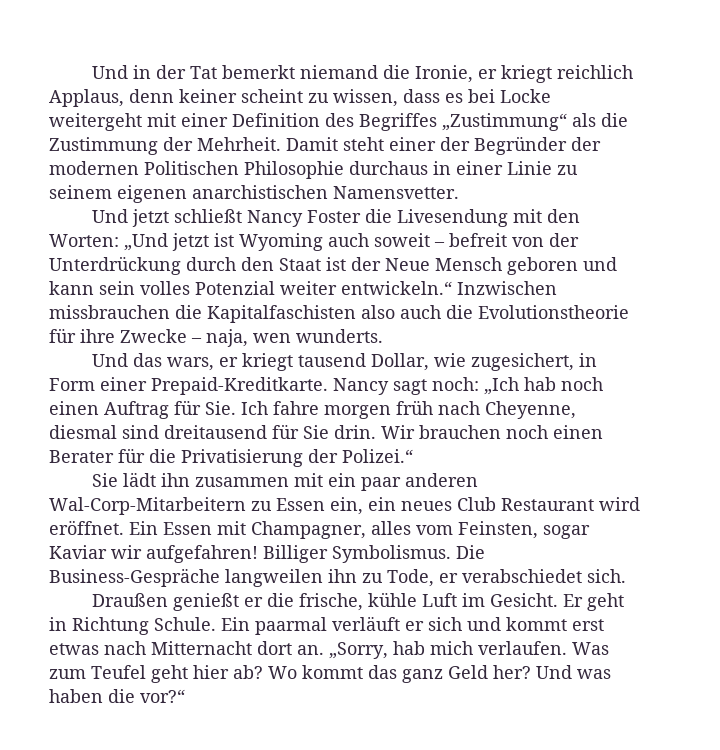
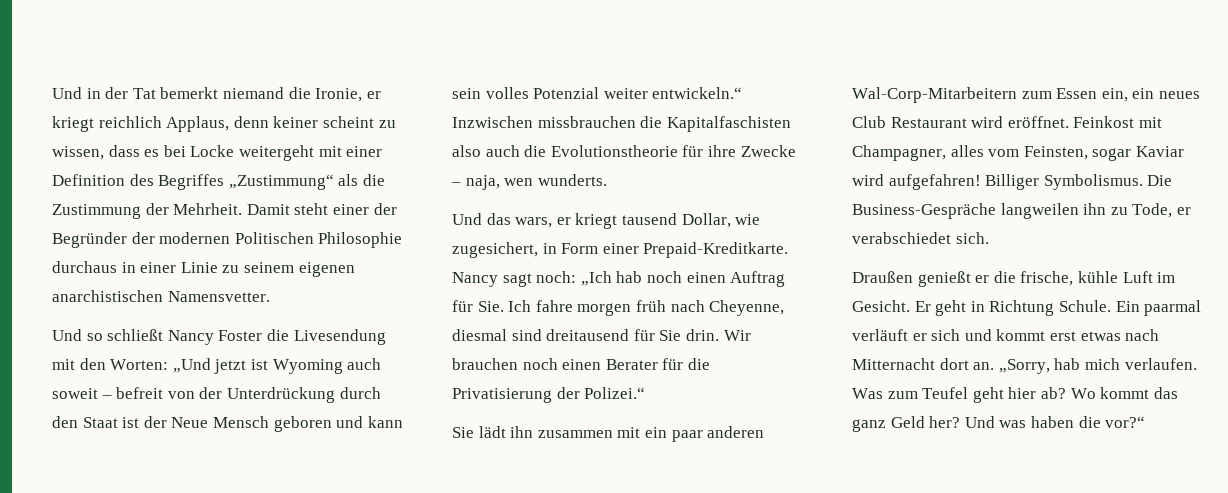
- Und jetzt schließt Nancy Foster die Livesendung mit den Worten: „Und jetzt ist Wyoming auch soweit – befreit von der Unterdrückung durch den Staat ist der Neue Mensch geboren und kann sein volles Potenzial weiter entwickeln.“ Inzwischen missbrauchen die Kapitalfaschisten also auch die Evolutionstheorie für ihre Zwecke – naja, wen wunderts.
+ Und so schließt Nancy Foster die Livesendung mit den Worten: „Und jetzt ist Wyoming auch soweit – befreit von der Unterdrückung durch den Staat ist der Neue Mensch geboren und kann sein volles Potenzial weiter entwickeln.“ Inzwischen missbrauchen die Kapitalfaschisten also auch die Evolutionstheorie für ihre Zwecke – naja, wen wunderts.
- Sie lädt ihn zusammen mit ein paar anderen Wal-Corp-Mitarbeitern zu Essen ein, ein neues Club Restaurant wird eröffnet.
+ Sie lädt ihn zusammen mit ein paar anderen Wal-Corp-Mitarbeitern zum Essen ein, ein neues Club Restaurant wird eröffnet.
- Ein Essen mit Champagner, alles vom Feinsten, sogar Kaviar wir aufgefahren!
+ Feinkost mit Champagner, alles vom Feinsten, sogar Kaviar wird aufgefahren!

